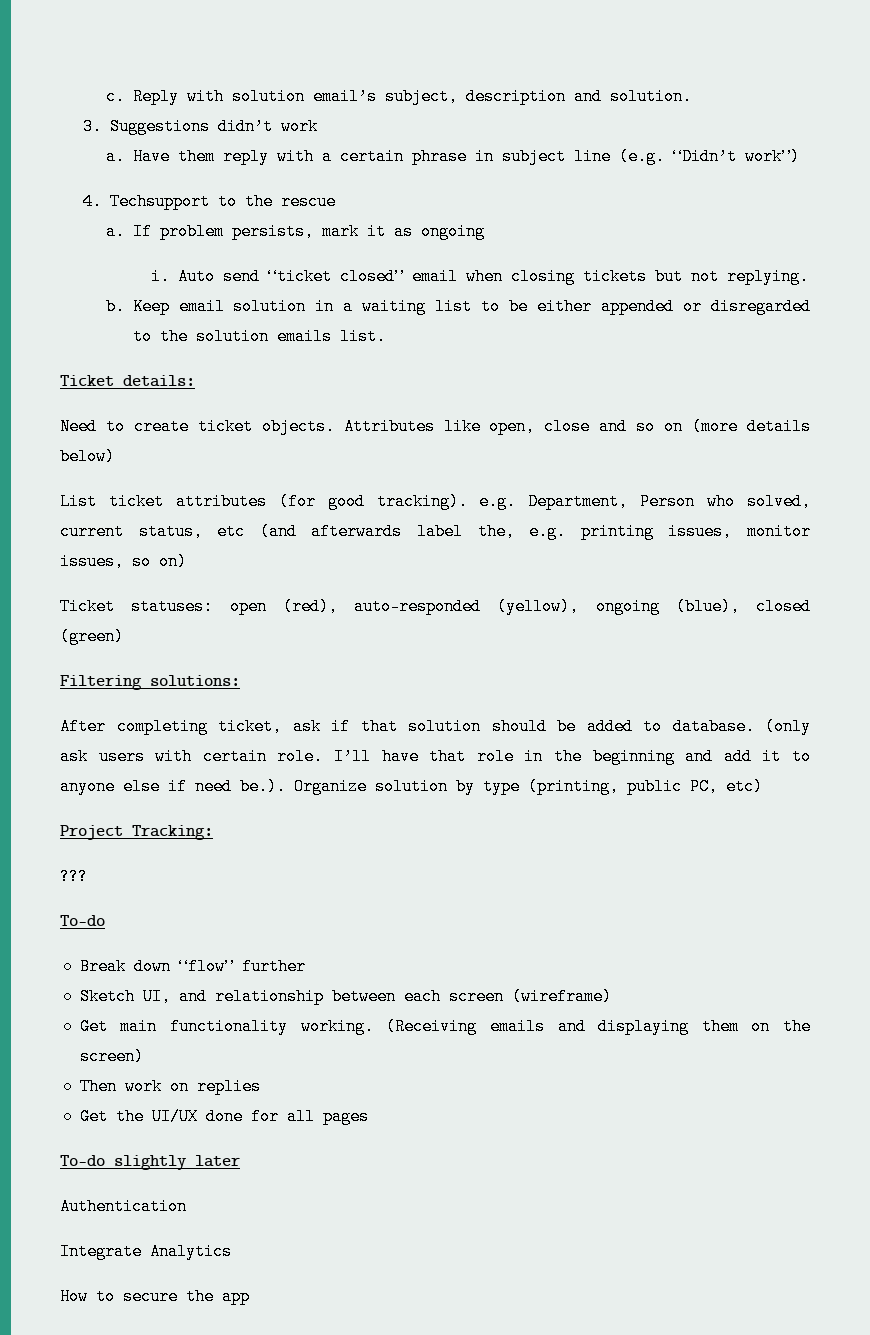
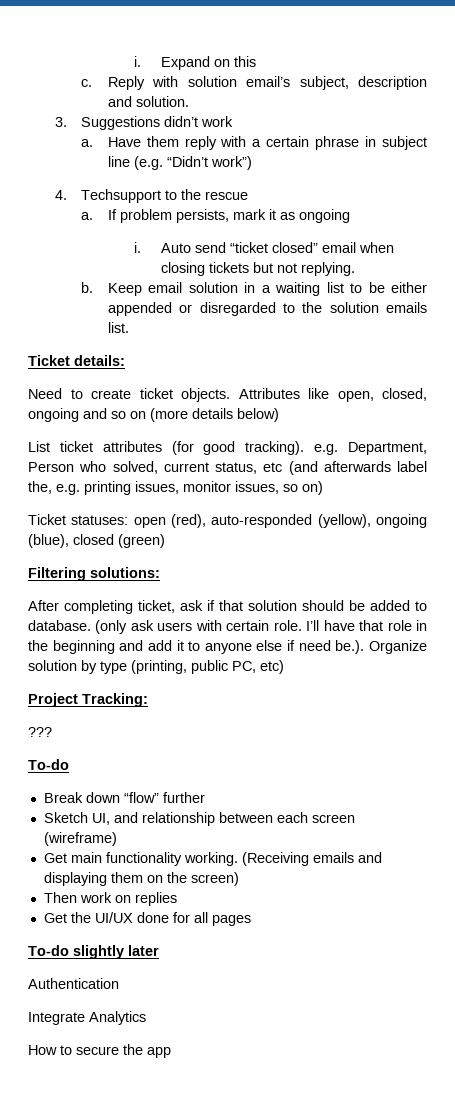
+ i. Expand on this
- Attributes like open, close and so on (more details below)
+ Attributes like open, closed, ongoing and so on (more details below)

